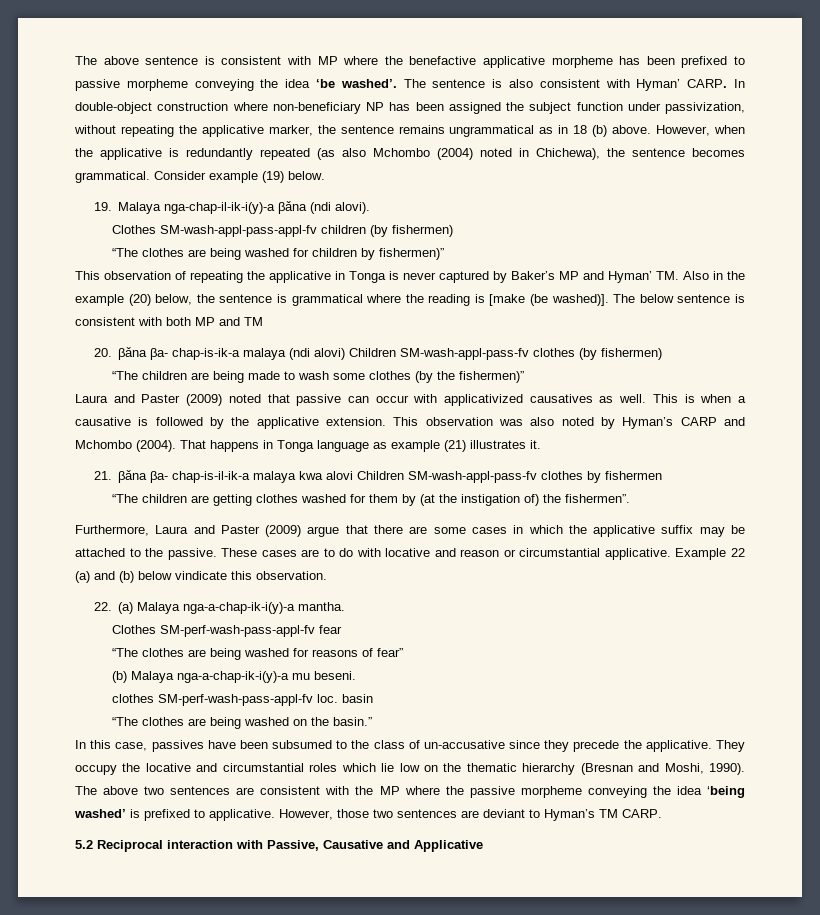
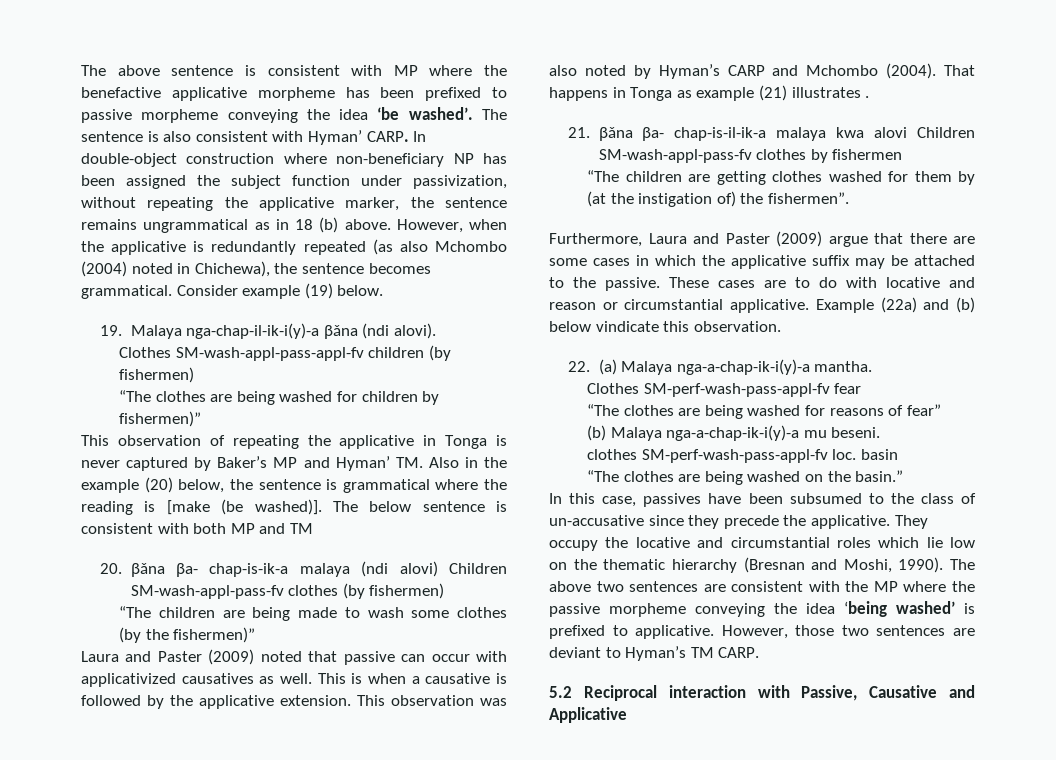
- That happens in Tonga language as example (21) illustrates it.
+ That happens in Tonga as example (21) illustrates .
- Example 22 (a) and (b) below vindicate this observation.
+ Example (22a) and (b) below vindicate this observation.

